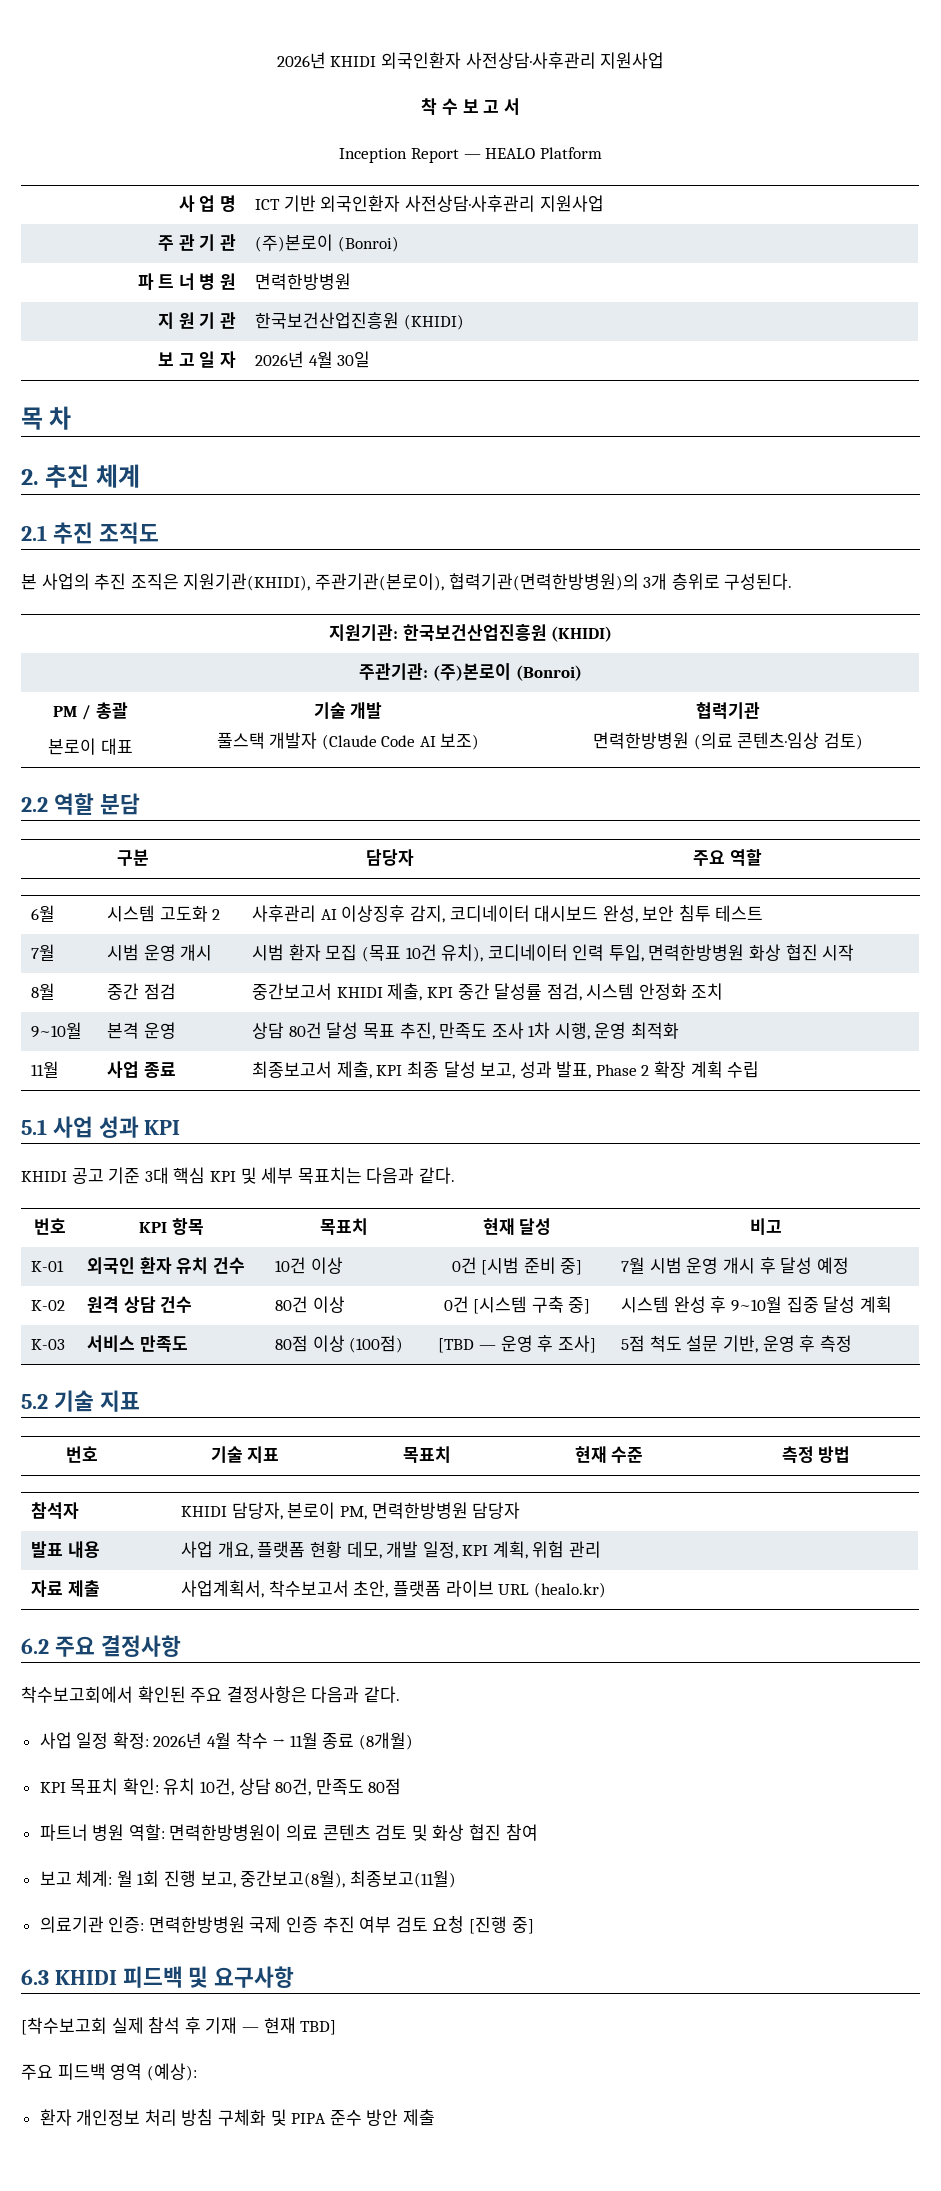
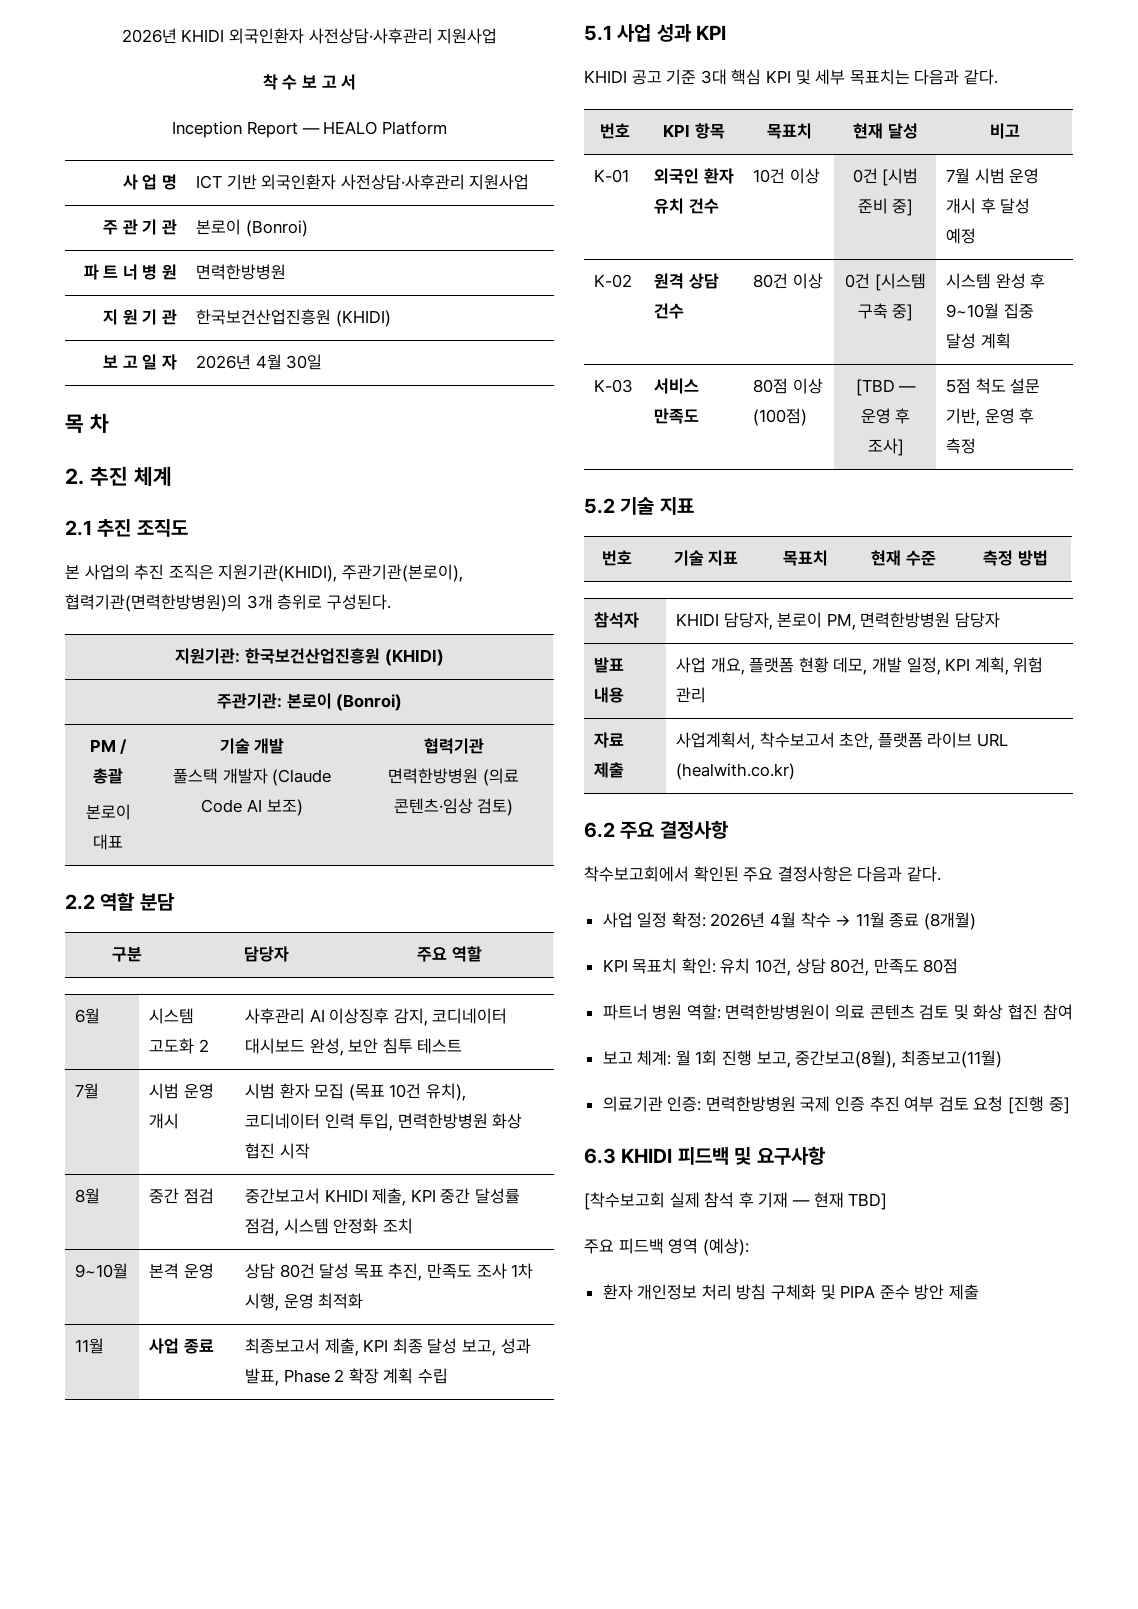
- 주 관 기 관 | (주)본로이 (Bonroi)
+ 주 관 기 관 | 본로이 (Bonroi)
- 주관기관: (주)본로이 (Bonroi)
+ 주관기관: 본로이 (Bonroi)
- 자료 제출 | 사업계획서, 착수보고서 초안, 플랫폼 라이브 URL (healo.kr)
+ 자료 제출 | 사업계획서, 착수보고서 초안, 플랫폼 라이브 URL (healwith.co.kr)

